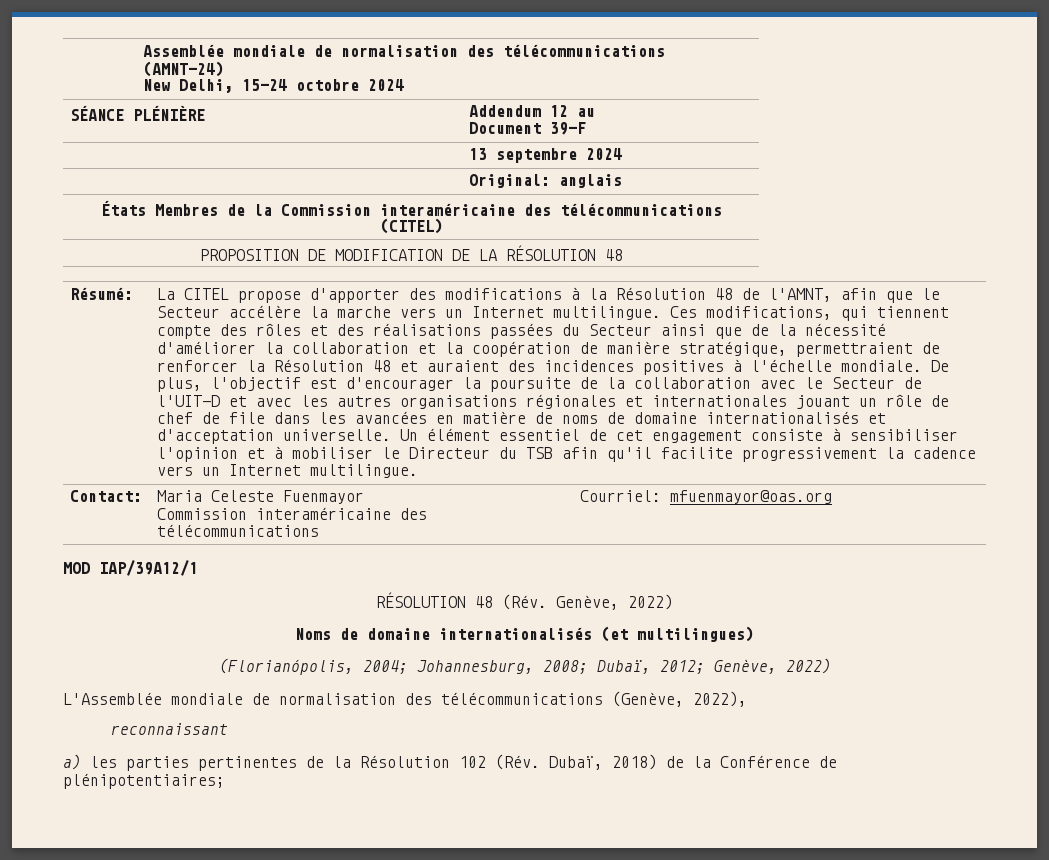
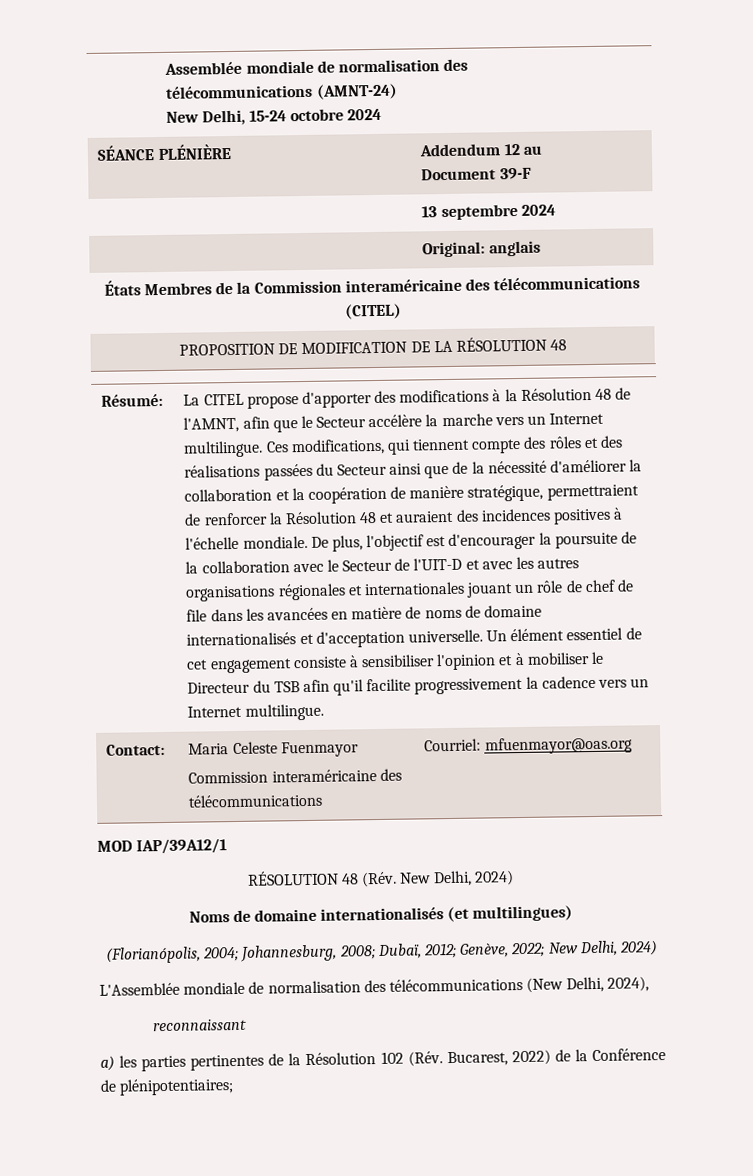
- RÉSOLUTION 48 (Rév. Genève, 2022)
+ RÉSOLUTION 48 (Rév. New Delhi, 2024)
- (Florianópolis, 2004; Johannesburg, 2008; Dubaï, 2012; Genève, 2022)
+ (Florianópolis, 2004; Johannesburg, 2008; Dubaï, 2012; Genève, 2022; New Delhi, 2024)
- L'Assemblée mondiale de normalisation des télécommunications (Genève, 2022),
+ L'Assemblée mondiale de normalisation des télécommunications (New Delhi, 2024),
- a) les parties pertinentes de la Résolution 102 (Rév. Dubaï, 2018) de la Conférence de plénipotentiaires;
+ a) les parties pertinentes de la Résolution 102 (Rév. Bucarest, 2022) de la Conférence de plénipotentiaires;

